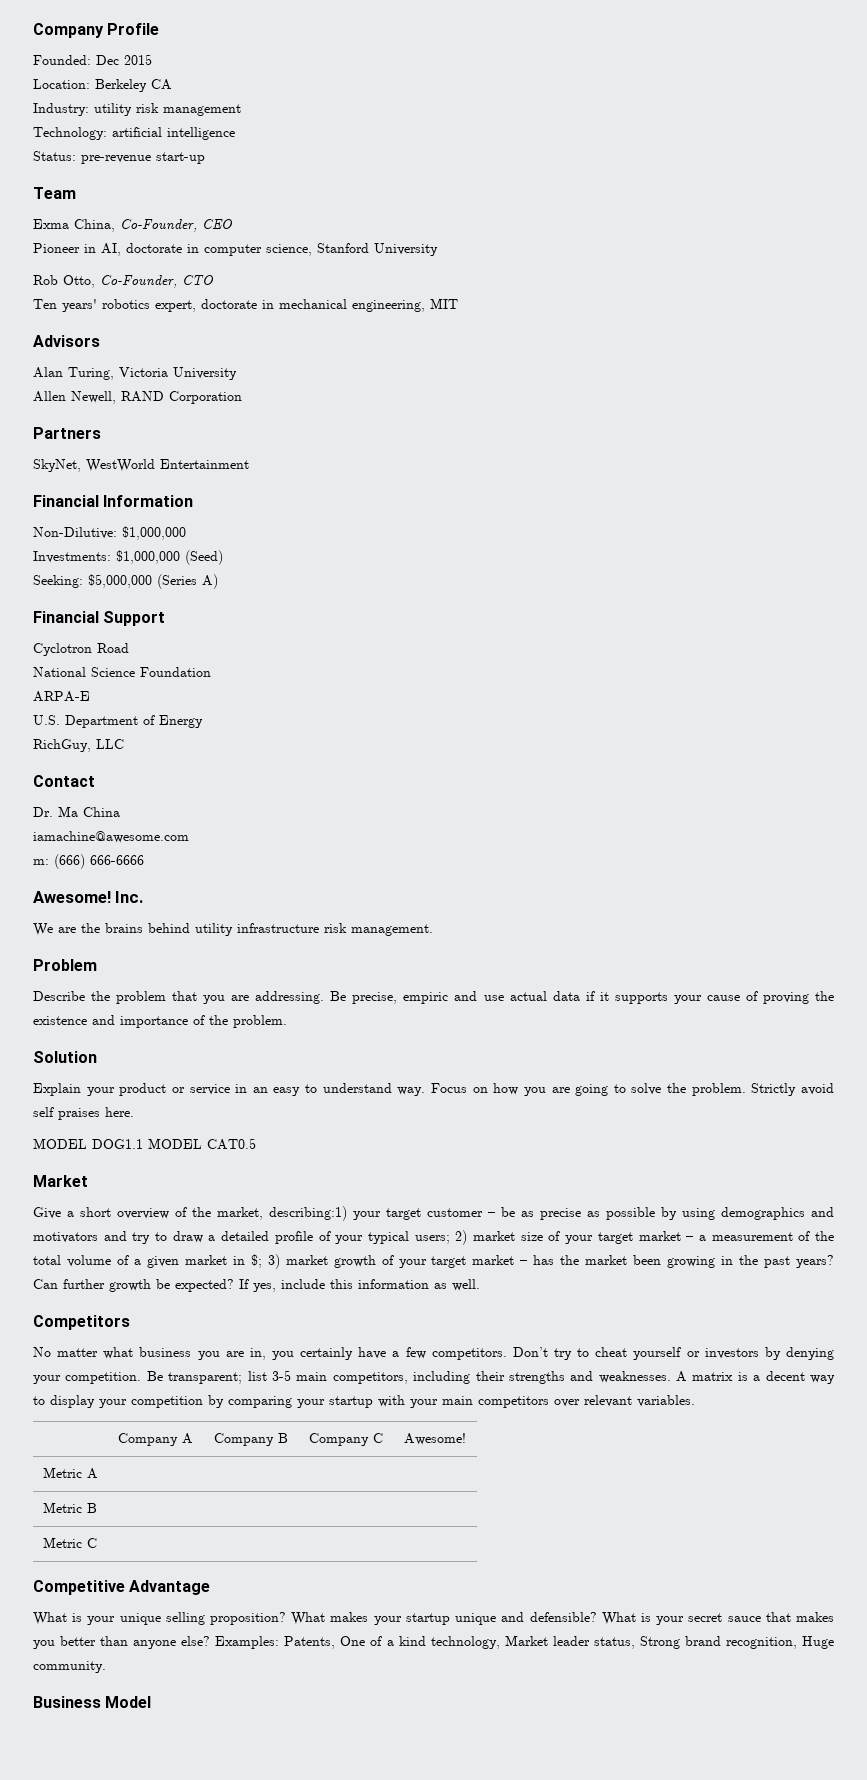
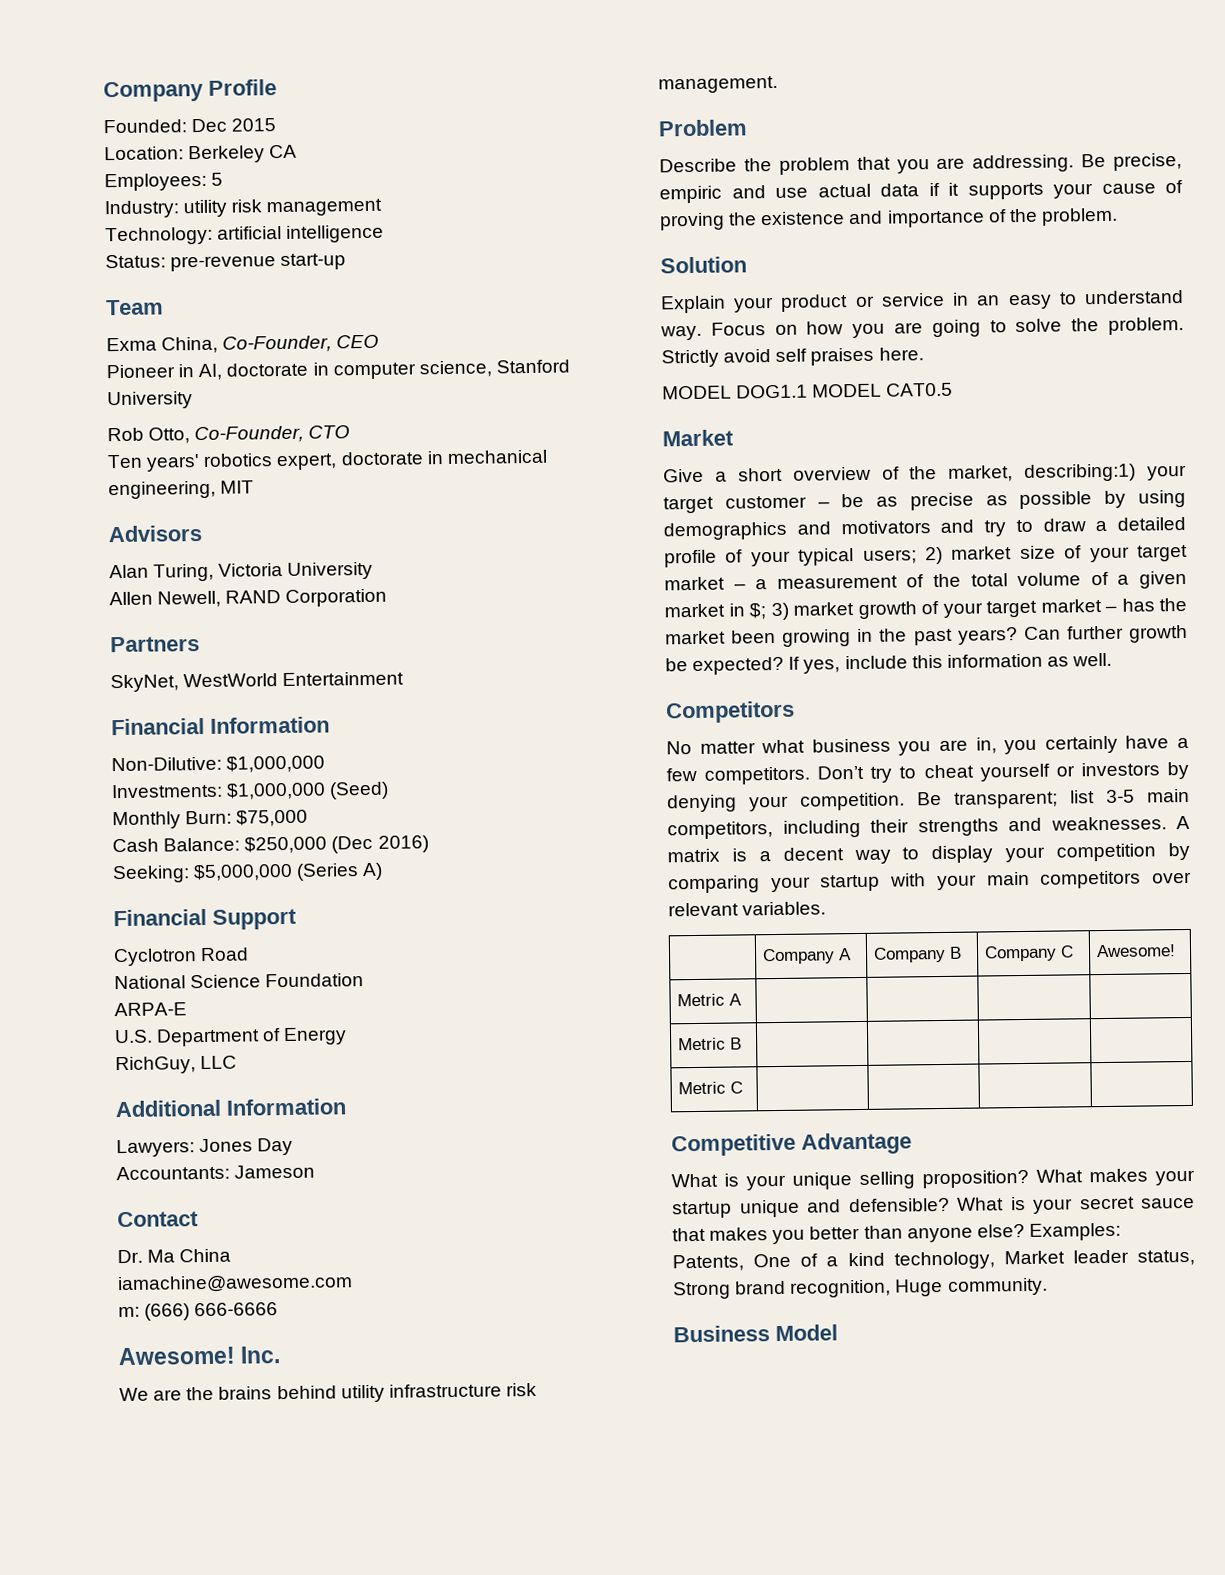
+ Employees: 5
+ Monthly Burn: $75,000
+ Cash Balance: $250,000 (Dec 2016)
+ Additional Information
+ Lawyers: Jones Day
+ Accountants: Jameson

